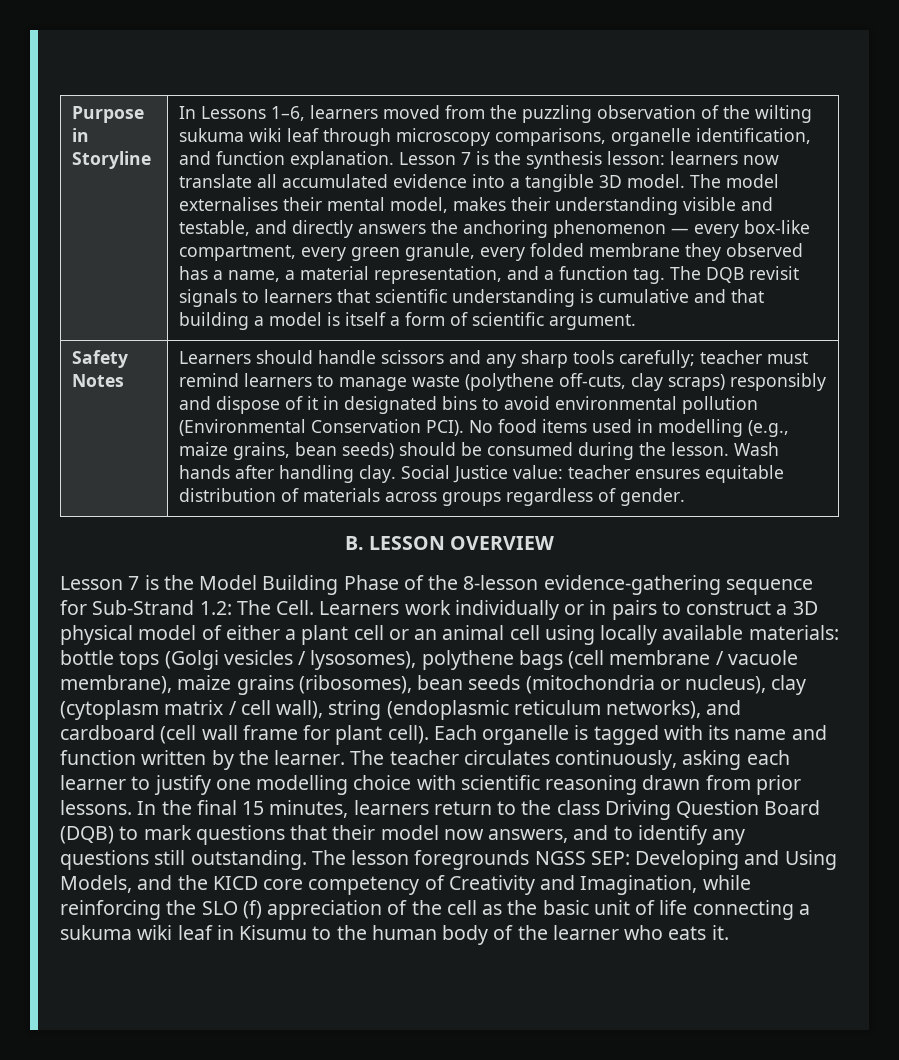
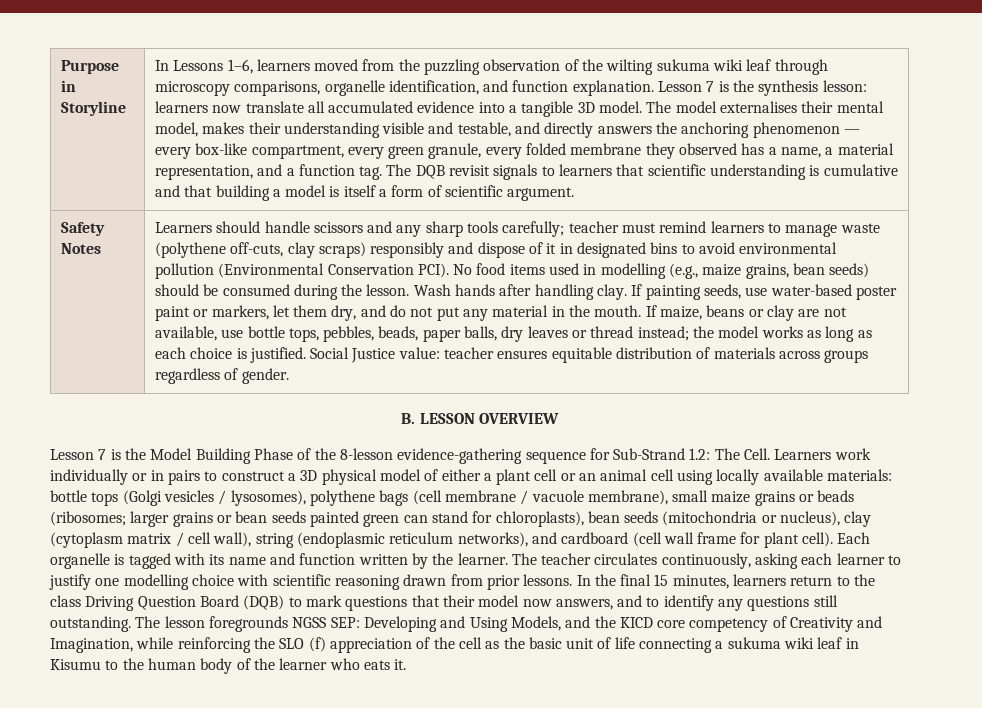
+ If painting seeds, use water-based poster paint or markers, let them dry, and do not put any material in the mouth. If maize, beans or clay are not available, use bottle tops, pebbles, beads, paper balls, dry leaves or thread instead; the model works as long as each choice is justified.
- bottle tops (Golgi vesicles / lysosomes), polythene bags (cell membrane / vacuole membrane), maize grains (ribosomes), bean seeds (mitochondria or nucleus), clay (cytoplasm matrix / cell wall), string (endoplasmic reticulum networks), and cardboard (cell wall frame for plant cell).
+ bottle tops (Golgi vesicles / lysosomes), polythene bags (cell membrane / vacuole membrane), small maize grains or beads (ribosomes; larger grains or bean seeds painted green can stand for chloroplasts), bean seeds (mitochondria or nucleus), clay (cytoplasm matrix / cell wall), string (endoplasmic reticulum networks), and cardboard (cell wall frame for plant cell).

